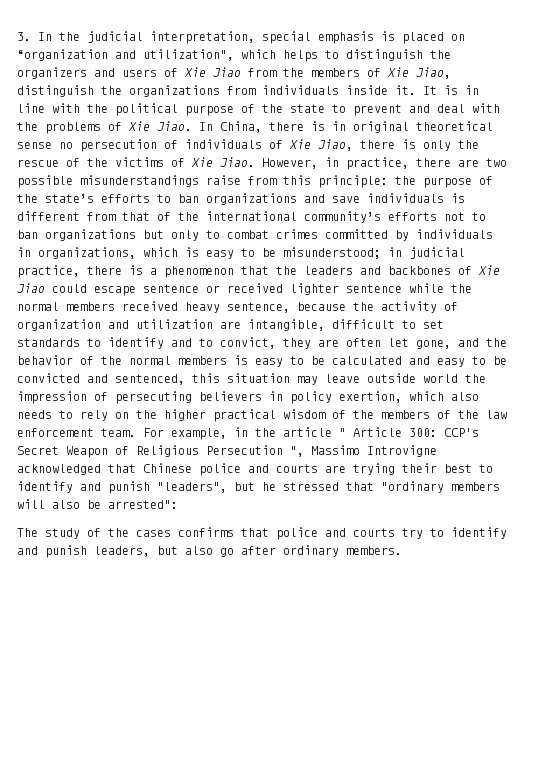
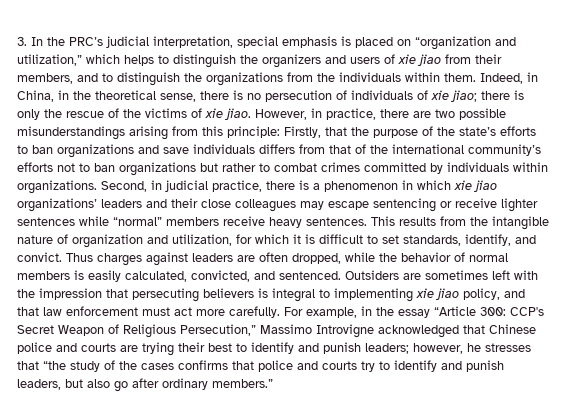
- 3. In the judicial interpretation, special emphasis is placed on “organization and utilization", which helps to distinguish the organizers and users of Xie Jiao from the members of Xie Jiao, distinguish the organizations from individuals inside it. It is in line with the political purpose of the state to prevent and deal with the problems of Xie Jiao. In China, there is in original theoretical sense no persecution of individuals of Xie Jiao, there is only the rescue of the victims of Xie Jiao.
+ 3. In the PRC’s judicial interpretation, special emphasis is placed on “organization and utilization,” which helps to distinguish the organizers and users of xie jiao from their members, and to distinguish the organizations from the individuals within them. Indeed, in China, in the theoretical sense, there is no persecution of individuals of xie jiao; there is only the rescue of the victims of xie jiao.
- However, in practice, there are two possible misunderstandings raise from this principle: the purpose of the state’s efforts to ban organizations and save individuals is different from that of the international community’s efforts not to ban organizations but only to combat crimes committed by individuals in organizations, which is easy to be misunderstood; in judicial practice, there is a phenomenon that the leaders and backbones of Xie Jiao could escape sentence or received lighter sentence while the normal members received heavy sentence, because the activity of organization and utilization are intangible, difficult to set standards to identify and to convict, they are often let gone, and the behavior of the normal members is easy to be calculated and easy to be convicted and sentenced, this situation may leave outside world the impression of persecuting believers in policy exertion, which also needs to rely on the higher practical wisdom of the members of the law enforcement team.
+ However, in practice, there are two possible misunderstandings arising from this principle: Firstly, that the purpose of the state’s efforts to ban organizations and save individuals differs from that of the international community’s efforts not to ban organizations but rather to combat crimes committed by individuals within organizations. Second, in judicial practice, there is a phenomenon in which xie jiao organizations’ leaders and their close colleagues may escape sentencing or receive lighter sentences while “normal” members receive heavy sentences. This results from the intangible nature of organization and utilization, for which it is difficult to set standards, identify, and convict. Thus charges against leaders are often dropped, while the behavior of normal members is easily calculated, convicted, and sentenced. Outsiders are sometimes left with the impression that persecuting believers is integral to implementing xie jiao policy, and that law enforcement must act more carefully.
- For example, in the article " Article 300: CCP's Secret Weapon of Religious Persecution ", Massimo Introvigne acknowledged that Chinese police and courts are trying their best to identify and punish "leaders", but he stressed that "ordinary members will also be arrested":
- The study of the cases confirms that police and courts try to identify and punish leaders, but also go after ordinary members.
+ For example, in the essay “Article 300: CCP's Secret Weapon of Religious Persecution,” Massimo Introvigne acknowledged that Chinese police and courts are trying their best to identify and punish leaders; however, he stresses that “the study of the cases confirms that police and courts try to identify and punish leaders, but also go after ordinary members.”

